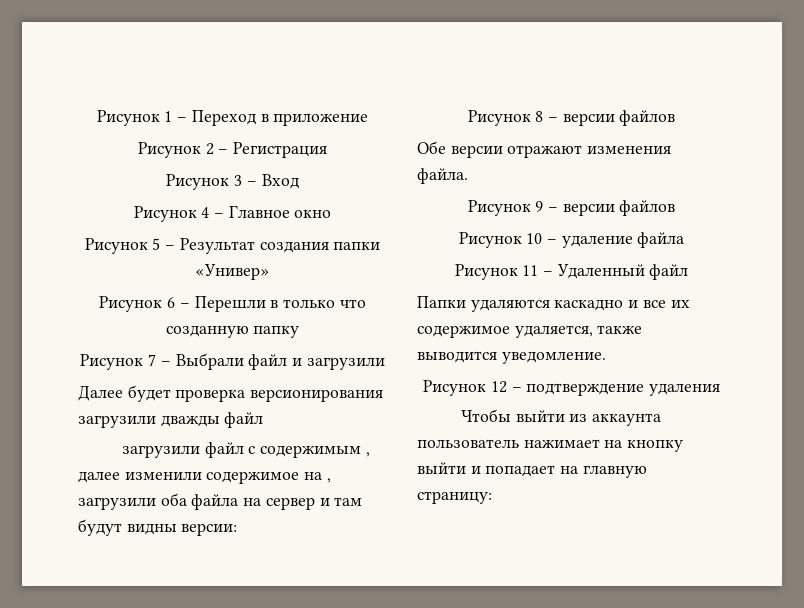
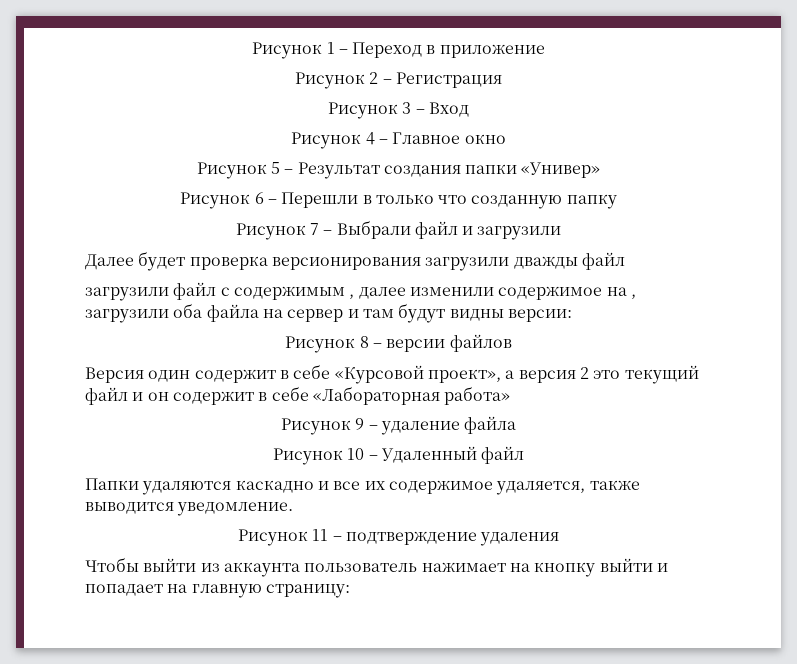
- Обе версии отражают изменения файла.
- Рисунок 9 – версии файлов
- Рисунок 10 – удаление файла
+ Версия один содержит в себе «Курсовой проект», а версия 2 это текущий файл и он содержит в себе «Лабораторная работа»
+ Рисунок 9 – удаление файла
- Рисунок 11 – Удаленный файл
+ Рисунок 10 – Удаленный файл
- Рисунок 12 – подтверждение удаления
+ Рисунок 11 – подтверждение удаления

